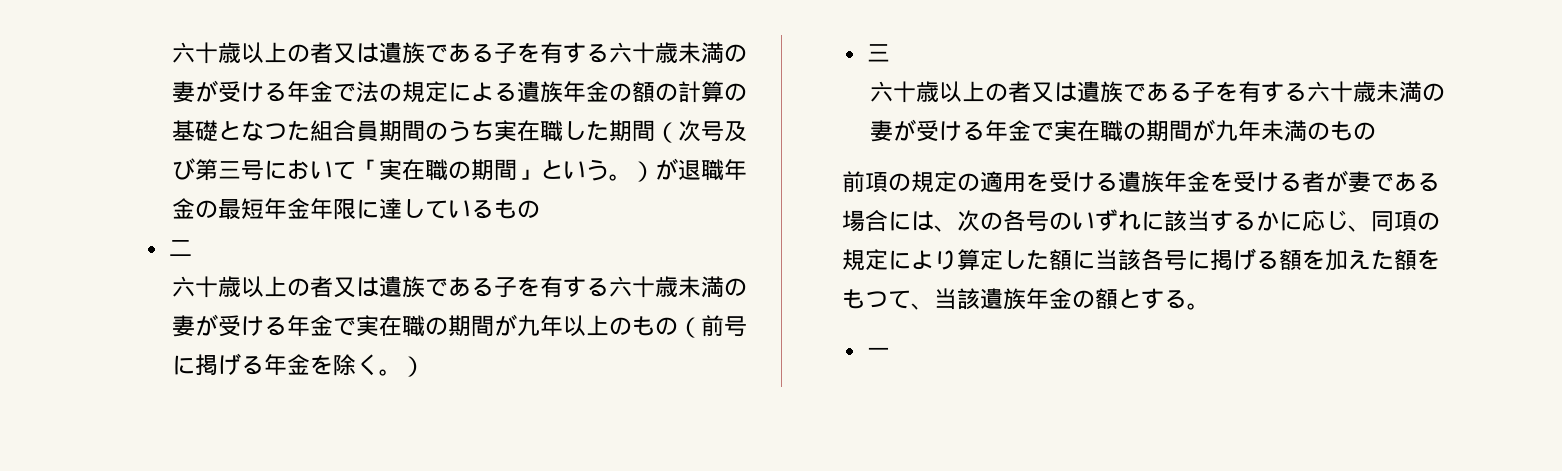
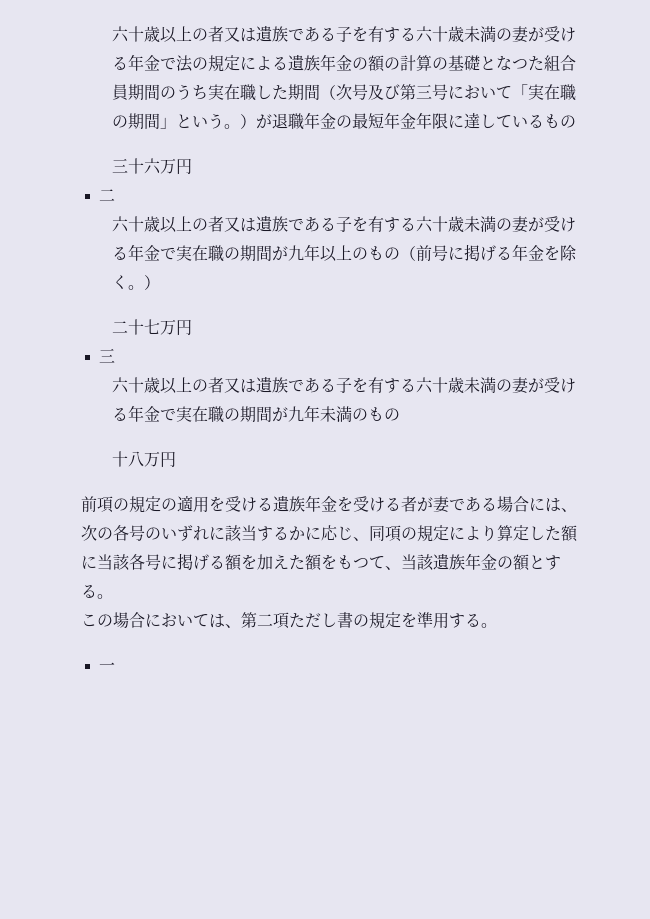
+ 三十六万円
+ 二十七万円
+ 十八万円
+ この場合においては、第二項ただし書の規定を準用する。

